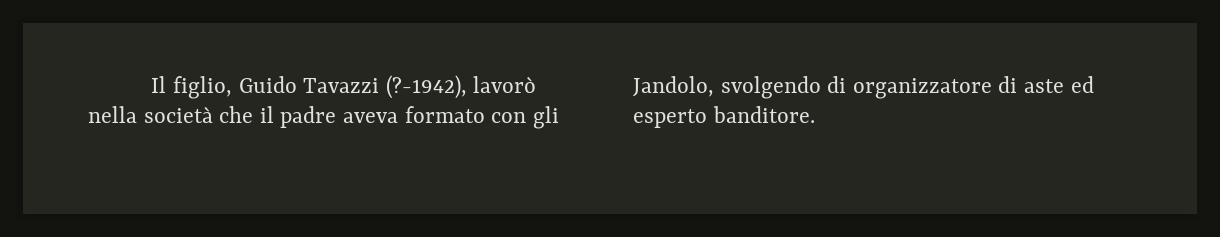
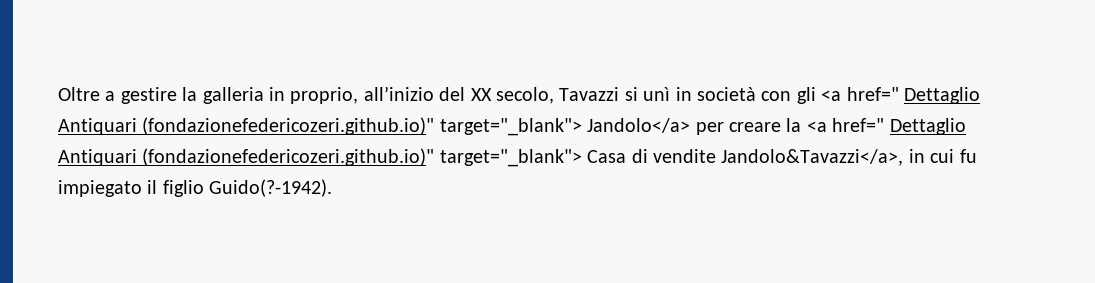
- Il figlio, Guido Tavazzi (?-1942), lavorò nella società che il padre aveva formato con gli Jandolo, svolgendo di organizzatore di aste ed esperto banditore.
+ Oltre a gestire la galleria in proprio, all’inizio del XX secolo, Tavazzi si unì in società con gli <a href=" Dettaglio Antiquari (fondazionefedericozeri.github.io)" target="_blank"> Jandolo</a> per creare la <a href=" Dettaglio Antiquari (fondazionefedericozeri.github.io)" target="_blank"> Casa di vendite Jandolo&Tavazzi</a>, in cui fu impiegato il figlio Guido(?-1942).

